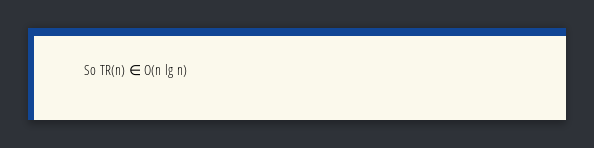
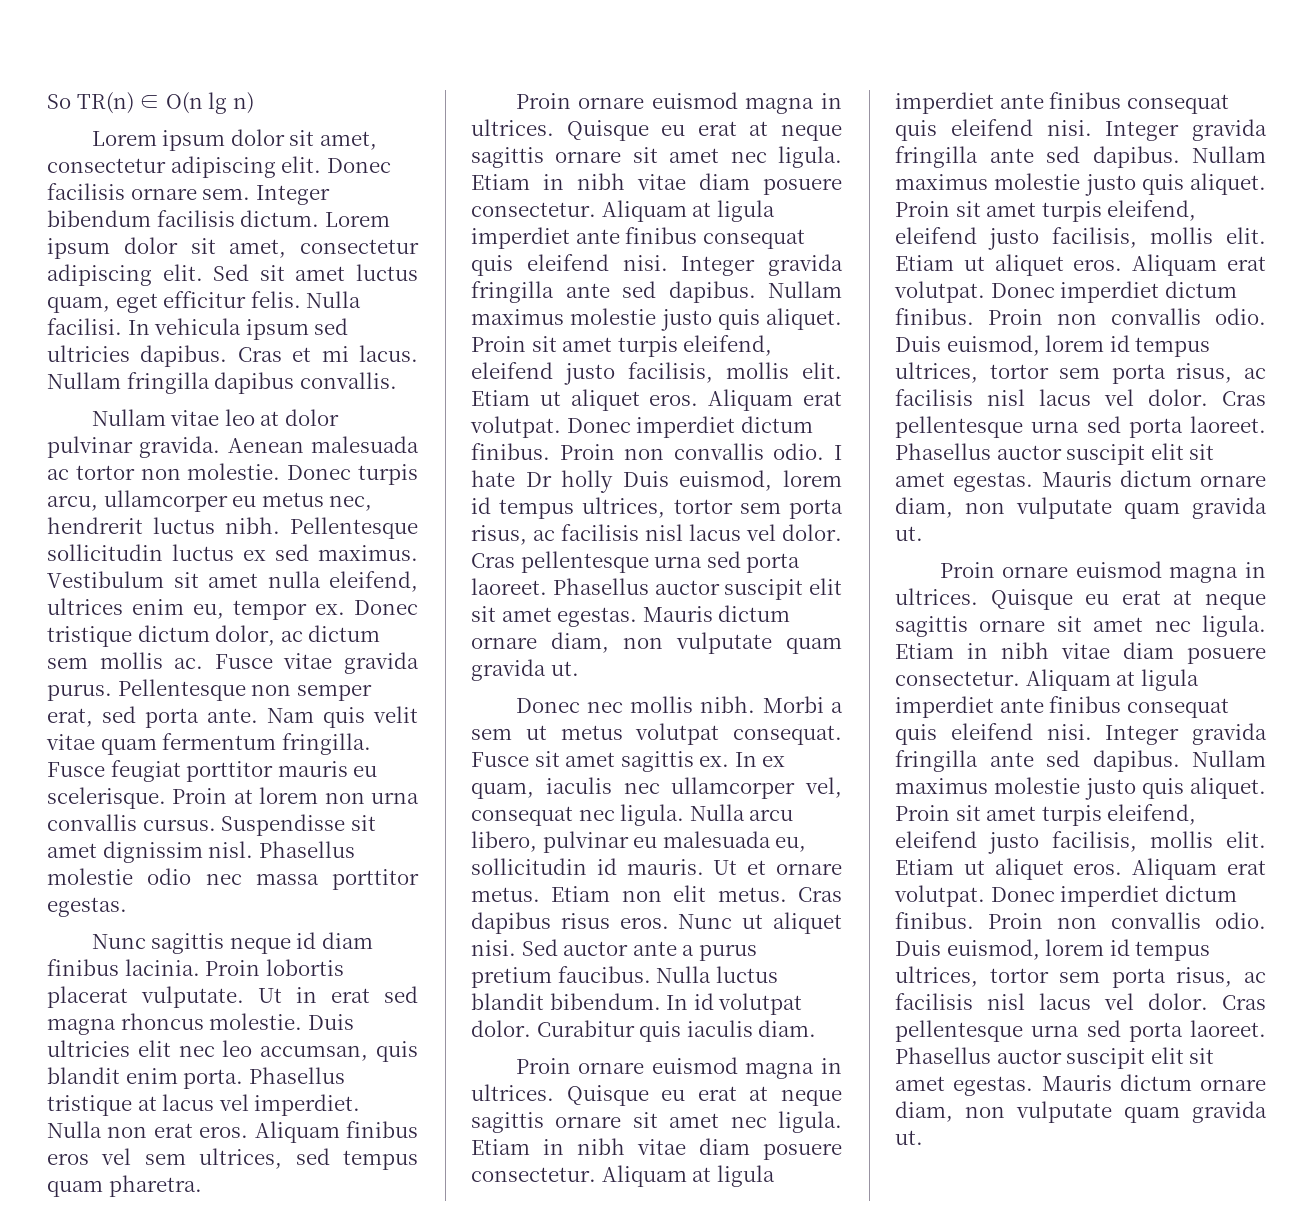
+ Lorem ipsum dolor sit amet, consectetur adipiscing elit. Donec facilisis ornare sem. Integer bibendum facilisis dictum. Lorem ipsum dolor sit amet, consectetur adipiscing elit. Sed sit amet luctus quam, eget efficitur felis. Nulla facilisi. In vehicula ipsum sed ultricies dapibus. Cras et mi lacus. Nullam fringilla dapibus convallis.
+ Nullam vitae leo at dolor pulvinar gravida. Aenean malesuada ac tortor non molestie. Donec turpis arcu, ullamcorper eu metus nec, hendrerit luctus nibh. Pellentesque sollicitudin luctus ex sed maximus. Vestibulum sit amet nulla eleifend, ultrices enim eu, tempor ex. Donec tristique dictum dolor, ac dictum sem mollis ac. Fusce vitae gravida purus. Pellentesque non semper erat, sed porta ante. Nam quis velit vitae quam fermentum fringilla. Fusce feugiat porttitor mauris eu scelerisque. Proin at lorem non urna convallis cursus. Suspendisse sit amet dignissim nisl. Phasellus molestie odio nec massa porttitor egestas.
+ Nunc sagittis neque id diam finibus lacinia. Proin lobortis placerat vulputate. Ut in erat sed magna rhoncus molestie. Duis ultricies elit nec leo accumsan, quis blandit enim porta. Phasellus tristique at lacus vel imperdiet. Nulla non erat eros. Aliquam finibus eros vel sem ultrices, sed tempus quam pharetra.
+ Proin ornare euismod magna in ultrices. Quisque eu erat at neque sagittis ornare sit amet nec ligula. Etiam in nibh vitae diam posuere consectetur. Aliquam at ligula imperdiet ante finibus consequat quis eleifend nisi. Integer gravida fringilla ante sed dapibus. Nullam maximus molestie justo quis aliquet. Proin sit amet turpis eleifend, eleifend justo facilisis, mollis elit. Etiam ut aliquet eros. Aliquam erat volutpat. Donec imperdiet dictum finibus. Proin non convallis odio. I hate Dr holly Duis euismod, lorem id tempus ultrices, tortor sem porta risus, ac facilisis nisl lacus vel dolor. Cras pellentesque urna sed porta laoreet. Phasellus auctor suscipit elit sit amet egestas. Mauris dictum ornare diam, non vulputate quam gravida ut.
+ Donec nec mollis nibh. Morbi a sem ut metus volutpat consequat. Fusce sit amet sagittis ex. In ex quam, iaculis nec ullamcorper vel, consequat nec ligula. Nulla arcu libero, pulvinar eu malesuada eu, sollicitudin id mauris. Ut et ornare metus. Etiam non elit metus. Cras dapibus risus eros. Nunc ut aliquet nisi. Sed auctor ante a purus pretium faucibus. Nulla luctus blandit bibendum. In id volutpat dolor. Curabitur quis iaculis diam.
+ Proin ornare euismod magna in ultrices. Quisque eu erat at neque sagittis ornare sit amet nec ligula. Etiam in nibh vitae diam posuere consectetur. Aliquam at ligula imperdiet ante finibus consequat quis eleifend nisi. Integer gravida fringilla ante sed dapibus. Nullam maximus molestie justo quis aliquet. Proin sit amet turpis eleifend, eleifend justo facilisis, mollis elit. Etiam ut aliquet eros. Aliquam erat volutpat. Donec imperdiet dictum finibus. Proin non convallis odio. Duis euismod, lorem id tempus ultrices, tortor sem porta risus, ac facilisis nisl lacus vel dolor. Cras pellentesque urna sed porta laoreet. Phasellus auctor suscipit elit sit amet egestas. Mauris dictum ornare diam, non vulputate quam gravida ut.
+ Proin ornare euismod magna in ultrices. Quisque eu erat at neque sagittis ornare sit amet nec ligula. Etiam in nibh vitae diam posuere consectetur. Aliquam at ligula imperdiet ante finibus consequat quis eleifend nisi. Integer gravida fringilla ante sed dapibus. Nullam maximus molestie justo quis aliquet. Proin sit amet turpis eleifend, eleifend justo facilisis, mollis elit. Etiam ut aliquet eros. Aliquam erat volutpat. Donec imperdiet dictum finibus. Proin non convallis odio. Duis euismod, lorem id tempus ultrices, tortor sem porta risus, ac facilisis nisl lacus vel dolor. Cras pellentesque urna sed porta laoreet. Phasellus auctor suscipit elit sit amet egestas. Mauris dictum ornare diam, non vulputate quam gravida ut.

